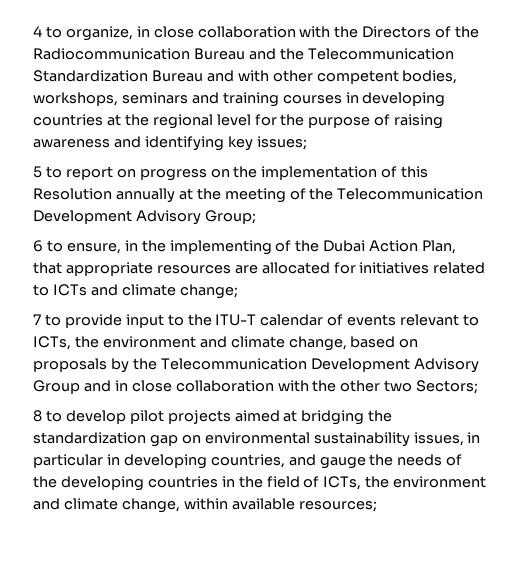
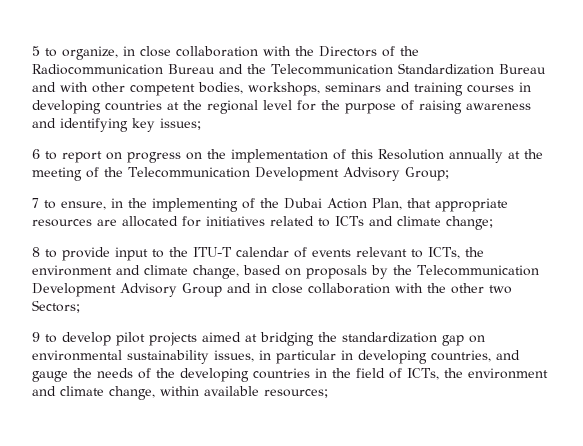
- 4 to organize, in close collaboration with the Directors of the Radiocommunication Bureau and the Telecommunication Standardization Bureau and with other competent bodies, workshops, seminars and training courses in developing countries at the regional level for the purpose of raising awareness and identifying key issues;
+ 5 to organize, in close collaboration with the Directors of the Radiocommunication Bureau and the Telecommunication Standardization Bureau and with other competent bodies, workshops, seminars and training courses in developing countries at the regional level for the purpose of raising awareness and identifying key issues;
- 5 to report on progress on the implementation of this Resolution annually at the meeting of the Telecommunication Development Advisory Group;
+ 6 to report on progress on the implementation of this Resolution annually at the meeting of the Telecommunication Development Advisory Group;
- 6 to ensure, in the implementing of the Dubai Action Plan, that appropriate resources are allocated for initiatives related to ICTs and climate change;
+ 7 to ensure, in the implementing of the Dubai Action Plan, that appropriate resources are allocated for initiatives related to ICTs and climate change;
- 7 to provide input to the ITU-T calendar of events relevant to ICTs, the environment and climate change, based on proposals by the Telecommunication Development Advisory Group and in close collaboration with the other two Sectors;
+ 8 to provide input to the ITU-T calendar of events relevant to ICTs, the environment and climate change, based on proposals by the Telecommunication Development Advisory Group and in close collaboration with the other two Sectors;
- 8 to develop pilot projects aimed at bridging the standardization gap on environmental sustainability issues, in particular in developing countries, and gauge the needs of the developing countries in the field of ICTs, the environment and climate change, within available resources;
+ 9 to develop pilot projects aimed at bridging the standardization gap on environmental sustainability issues, in particular in developing countries, and gauge the needs of the developing countries in the field of ICTs, the environment and climate change, within available resources;

